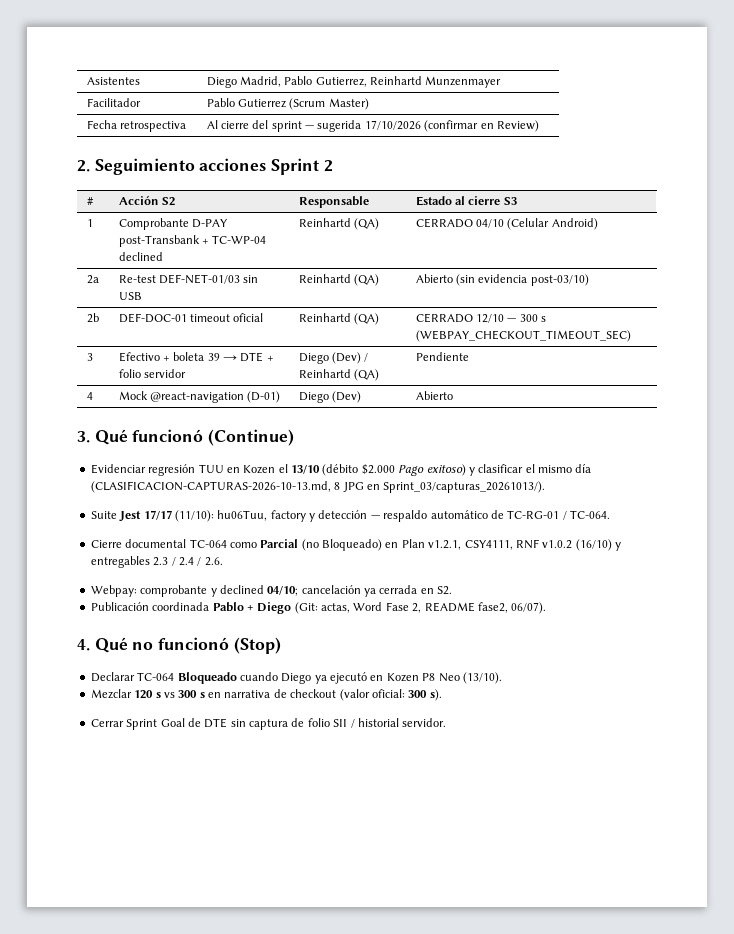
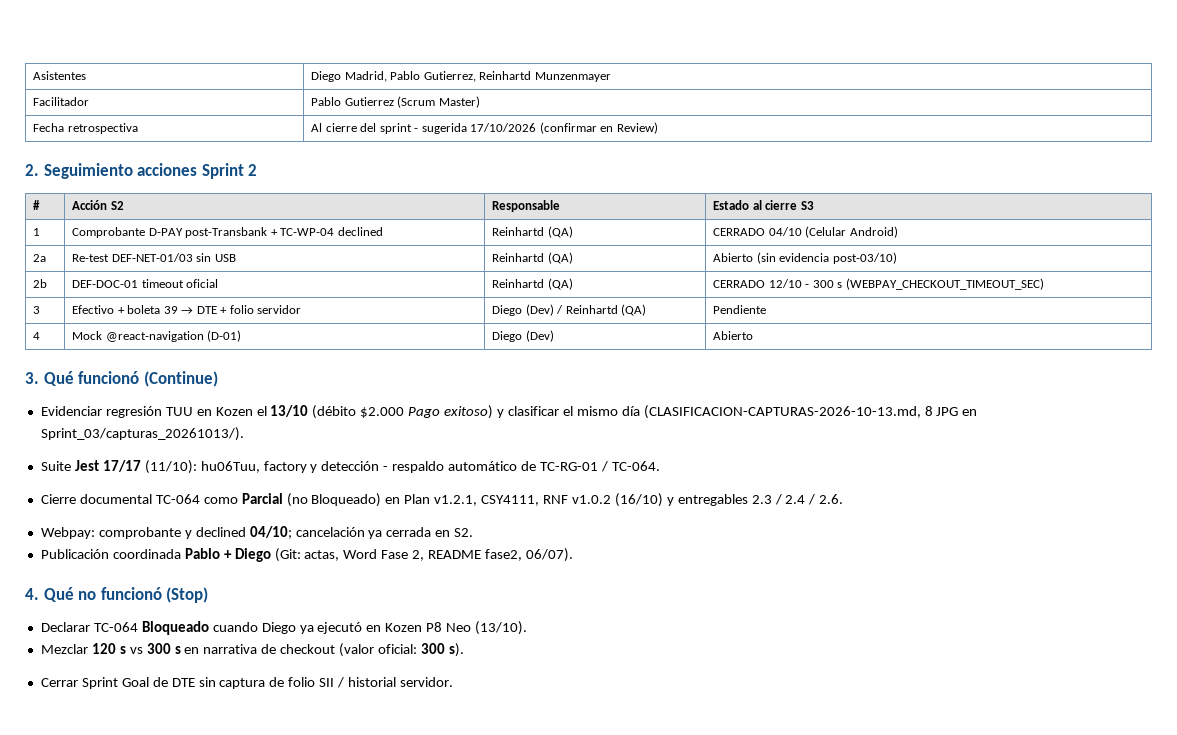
- Fecha retrospectiva | Al cierre del sprint — sugerida 17/10/2026 (confirmar en Review)
+ Fecha retrospectiva | Al cierre del sprint - sugerida 17/10/2026 (confirmar en Review)
- 2b | DEF-DOC-01 timeout oficial | Reinhartd (QA) | CERRADO 12/10 — 300 s (WEBPAY_CHECKOUT_TIMEOUT_SEC)
+ 2b | DEF-DOC-01 timeout oficial | Reinhartd (QA) | CERRADO 12/10 - 300 s (WEBPAY_CHECKOUT_TIMEOUT_SEC)
- Suite Jest 17/17 (11/10): hu06Tuu, factory y detección — respaldo automático de TC-RG-01 / TC-064.
+ Suite Jest 17/17 (11/10): hu06Tuu, factory y detección - respaldo automático de TC-RG-01 / TC-064.

